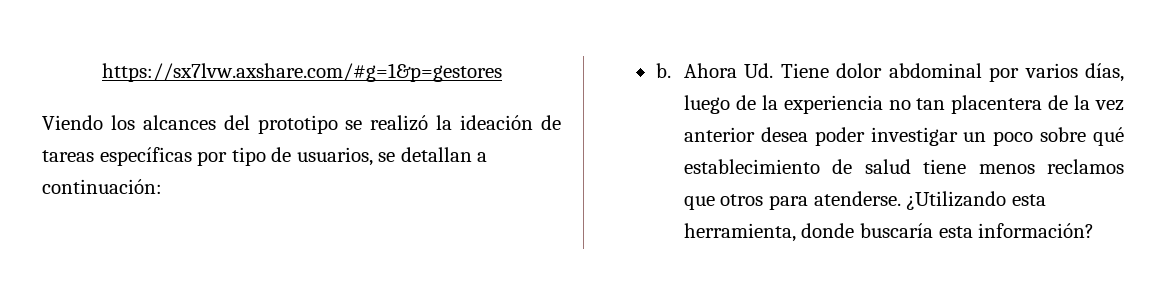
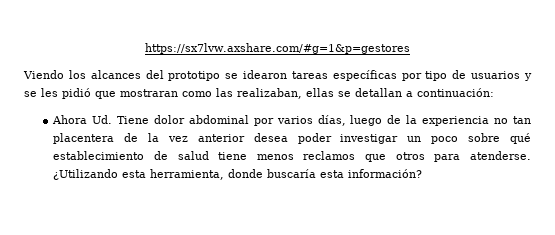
- Viendo los alcances del prototipo se realizó la ideación de tareas específicas por tipo de usuarios, se detallan a continuación:
+ Viendo los alcances del prototipo se idearon tareas específicas por tipo de usuarios y se les pidió que mostraran como las realizaban, ellas se detallan a continuación:
- b.

